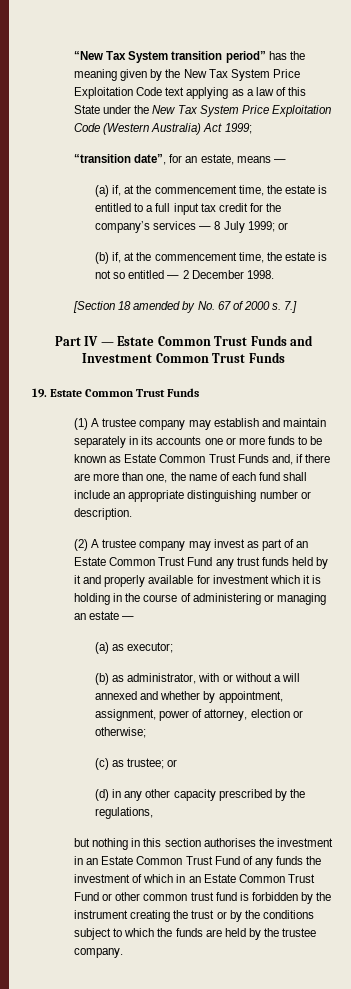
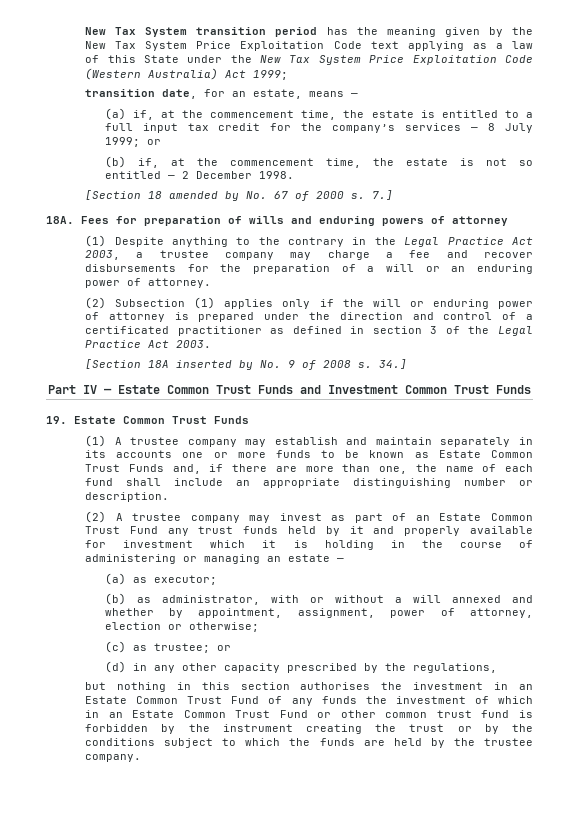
- “New Tax System transition period” has the meaning given by the New Tax System Price Exploitation Code text applying as a law of this State under the New Tax System Price Exploitation Code (Western Australia) Act 1999;
+ New Tax System transition period has the meaning given by the New Tax System Price Exploitation Code text applying as a law of this State under the New Tax System Price Exploitation Code (Western Australia) Act 1999;
- “transition date”, for an estate, means —
+ transition date, for an estate, means —
+ 18A. Fees for preparation of wills and enduring powers of attorney
+ (1) Despite anything to the contrary in the Legal Practice Act 2003, a trustee company may charge a fee and recover disbursements for the preparation of a will or an enduring power of attorney.
+ (2) Subsection (1) applies only if the will or enduring power of attorney is prepared under the direction and control of a certificated practitioner as defined in section 3 of the Legal Practice Act 2003.
+ [Section 18A inserted by No. 9 of 2008 s. 34.]

